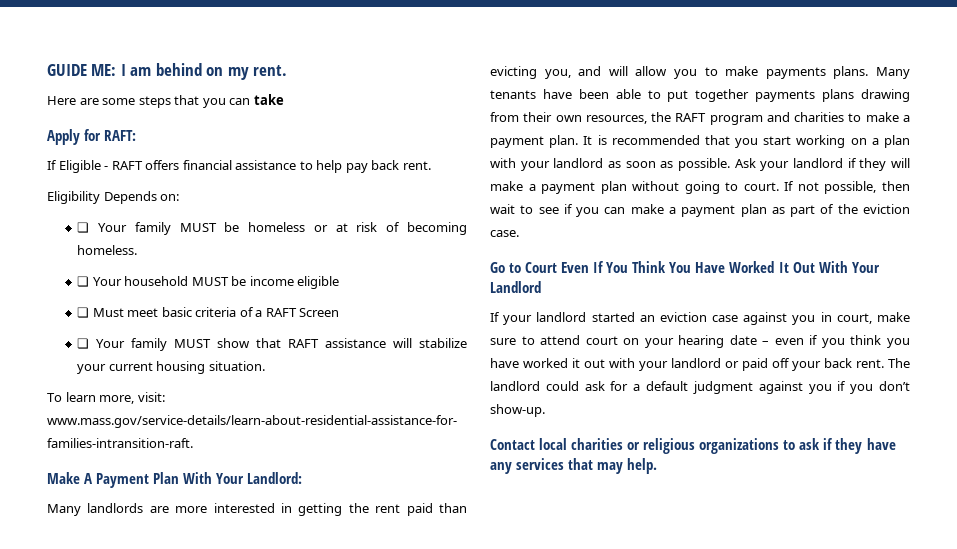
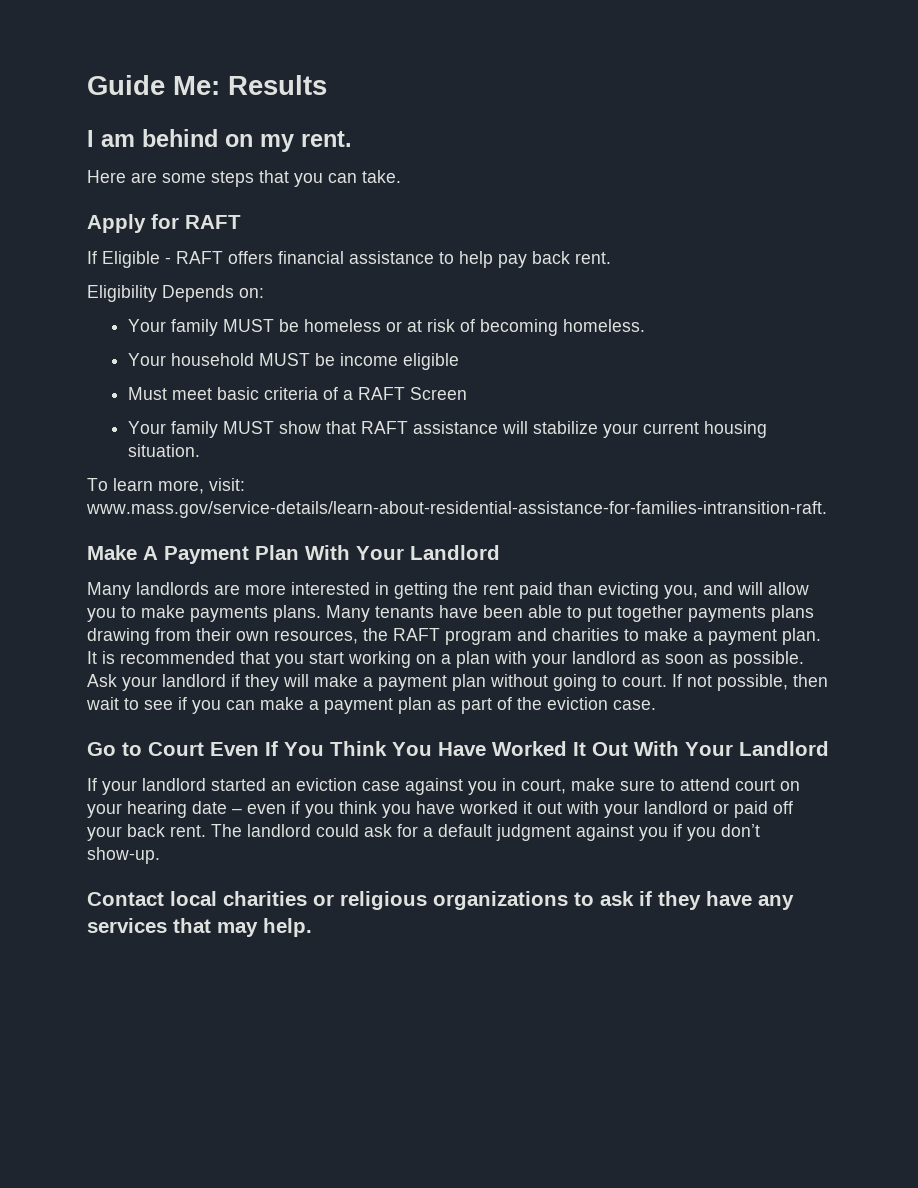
- GUIDE ME: I am behind on my rent.
+ Guide Me: Results
+ I am behind on my rent.
- Here are some steps that you can take
+ Here are some steps that you can take.
- Apply for RAFT:
+ Apply for RAFT
- ❏ Your family MUST be homeless or at risk of becoming homeless.
+ Your family MUST be homeless or at risk of becoming homeless.
- ❏ Your household MUST be income eligible
+ Your household MUST be income eligible
- ❏ Must meet basic criteria of a RAFT Screen
+ Must meet basic criteria of a RAFT Screen
- ❏ Your family MUST show that RAFT assistance will stabilize your current housing situation.
+ Your family MUST show that RAFT assistance will stabilize your current housing situation.
- Make A Payment Plan With Your Landlord:
+ Make A Payment Plan With Your Landlord

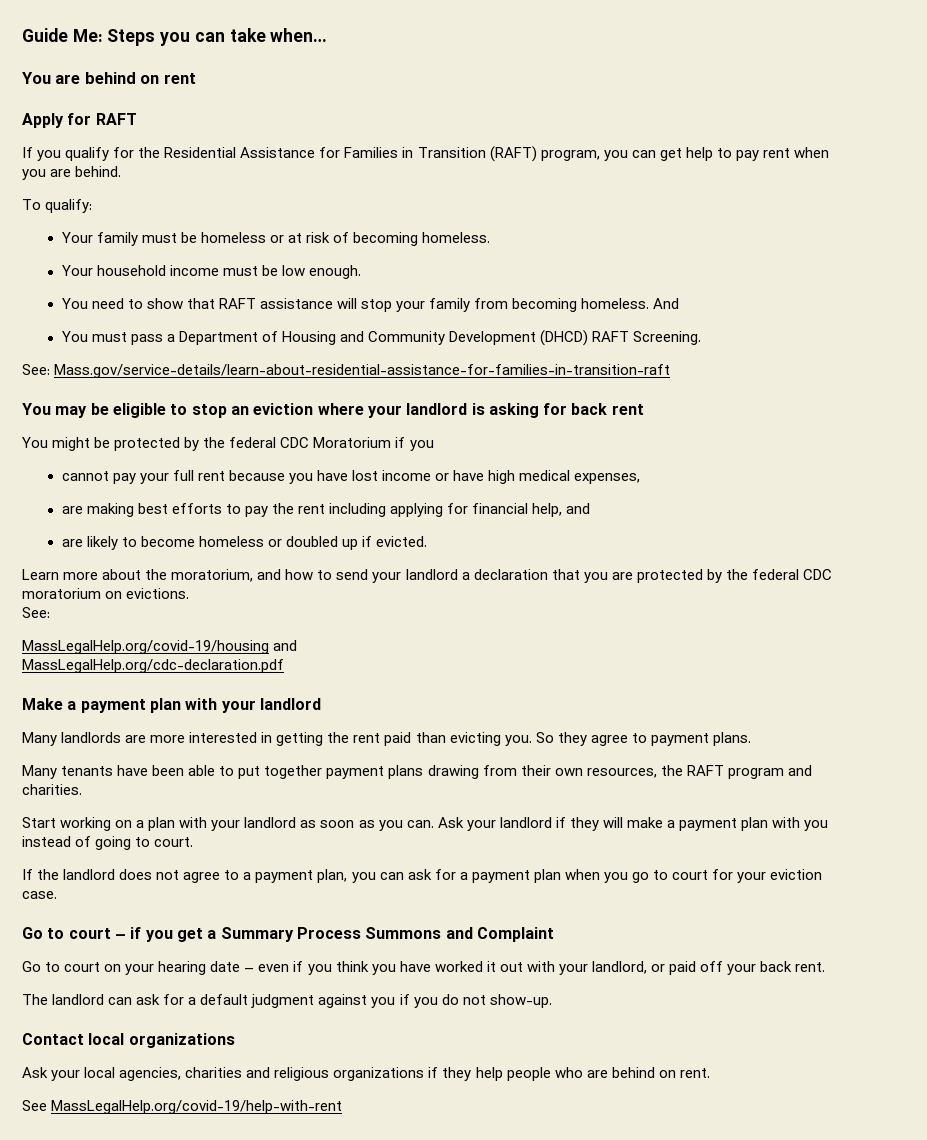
- Guide Me: Results
- I am behind on my rent.
- Here are some steps that you can take.
+ Guide Me: Steps you can take when…
+ You are behind on rent
  Apply for RAFT
- If Eligible - RAFT offers financial assistance to help pay back rent.
- Eligibility Depends on:
- Your family MUST be homeless or at risk of becoming homeless.
+ If you qualify for the Residential Assistance for Families in Transition (RAFT) program, you can get help to pay rent when you are behind.
+ To qualify:
+ Your family must be homeless or at risk of becoming homeless.
- Your household MUST be income eligible
- Must meet basic criteria of a RAFT Screen
- Your family MUST show that RAFT assistance will stabilize your current housing situation.
- To learn more, visit: www.mass.gov/service-details/learn-about-residential-assistance-for-families-intransition-raft.
- Make A Payment Plan With Your Landlord
+ Your household income must be low enough.
+ You need to show that RAFT assistance will stop your family from becoming homeless. And
+ You must pass a Department of Housing and Community Development (DHCD) RAFT Screening.
+ See: Mass.gov/service-details/learn-about-residential-assistance-for-families-in-transition-raft
+ You may be eligible to stop an eviction where your landlord is asking for back rent
+ You might be protected by the federal CDC Moratorium if you
+ cannot pay your full rent because you have lost income or have high medical expenses,
+ are making best efforts to pay the rent including applying for financial help, and
+ are likely to become homeless or doubled up if evicted.
+ Learn more about the moratorium, and how to send your landlord a declaration that you are protected by the federal CDC moratorium on evictions.
+ See:
+ MassLegalHelp.org/covid-19/housing and
+ MassLegalHelp.org/cdc-declaration.pdf
+ Make a payment plan with your landlord
- Many landlords are more interested in getting the rent paid than evicting you, and will allow you to make payments plans. Many tenants have been able to put together payments plans drawing from their own resources, the RAFT program and charities to make a payment plan. It is recommended that you start working on a plan with your landlord as soon as possible.
+ Many landlords are more interested in getting the rent paid than evicting you. So they agree to payment plans.
+ Many tenants have been able to put together payment plans drawing from their own resources, the RAFT program and charities.
+ Start working on a plan with your landlord as soon as you can.
- Ask your landlord if they will make a payment plan without going to court. If not possible, then wait to see if you can make a payment plan as part of the eviction case.
- Go to Court Even If You Think You Have Worked It Out With Your Landlord
- If your landlord started an eviction case against you in court, make sure to attend court on your hearing date – even if you think you have worked it out with your landlord or paid off your back rent. The landlord could ask for a default judgment against you if you don’t show-up.
+ Ask your landlord if they will make a payment plan with you instead of going to court.
+ If the landlord does not agree to a payment plan, you can ask for a payment plan when you go to court for your eviction case.
+ Go to court – if you get a Summary Process Summons and Complaint
+ Go to court on your hearing date – even if you think you have worked it out with your landlord, or paid off your back rent.
+ The landlord can ask for a default judgment against you if you do not show-up.
- Contact local charities or religious organizations to ask if they have any services that may help.
+ Contact local organizations
+ Ask your local agencies, charities and religious organizations if they help people who are behind on rent.
+ See MassLegalHelp.org/covid-19/help-with-rent

